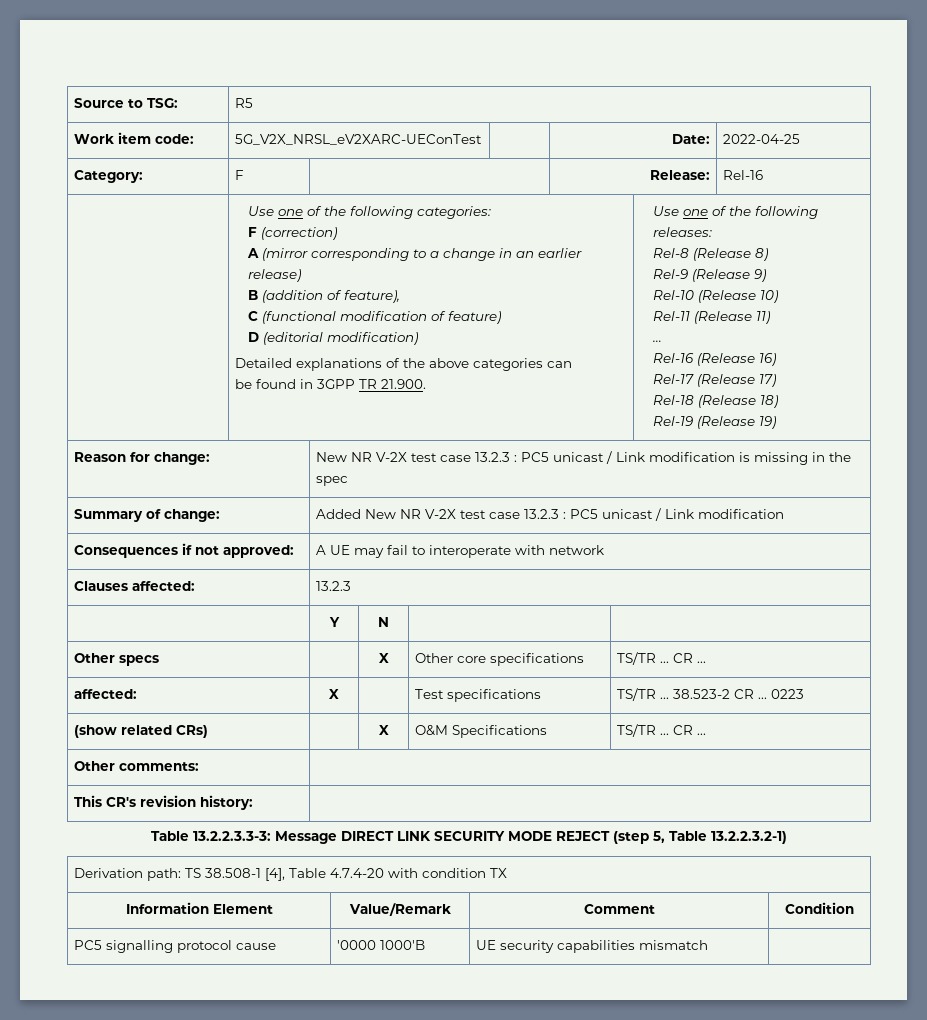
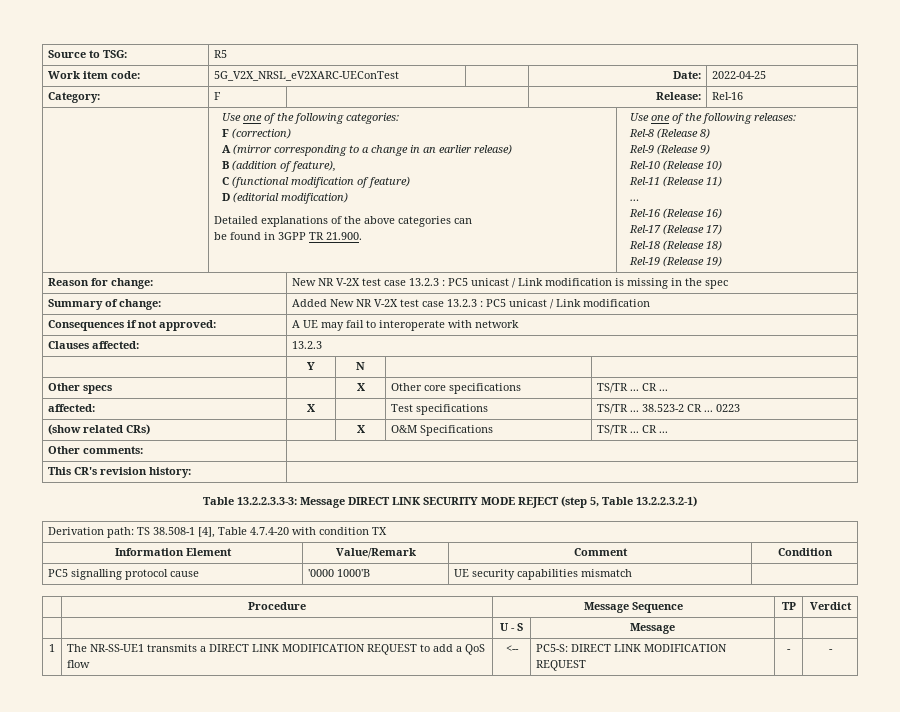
+ | Procedure | Message Sequence | TP | Verdict
+ | | U - S | Message | |
+ 1 | The NR-SS-UE1 transmits a DIRECT LINK MODIFICATION REQUEST to add a QoS flow | <-- | PC5-S: DIRECT LINK MODIFICATION REQUEST | - | -

